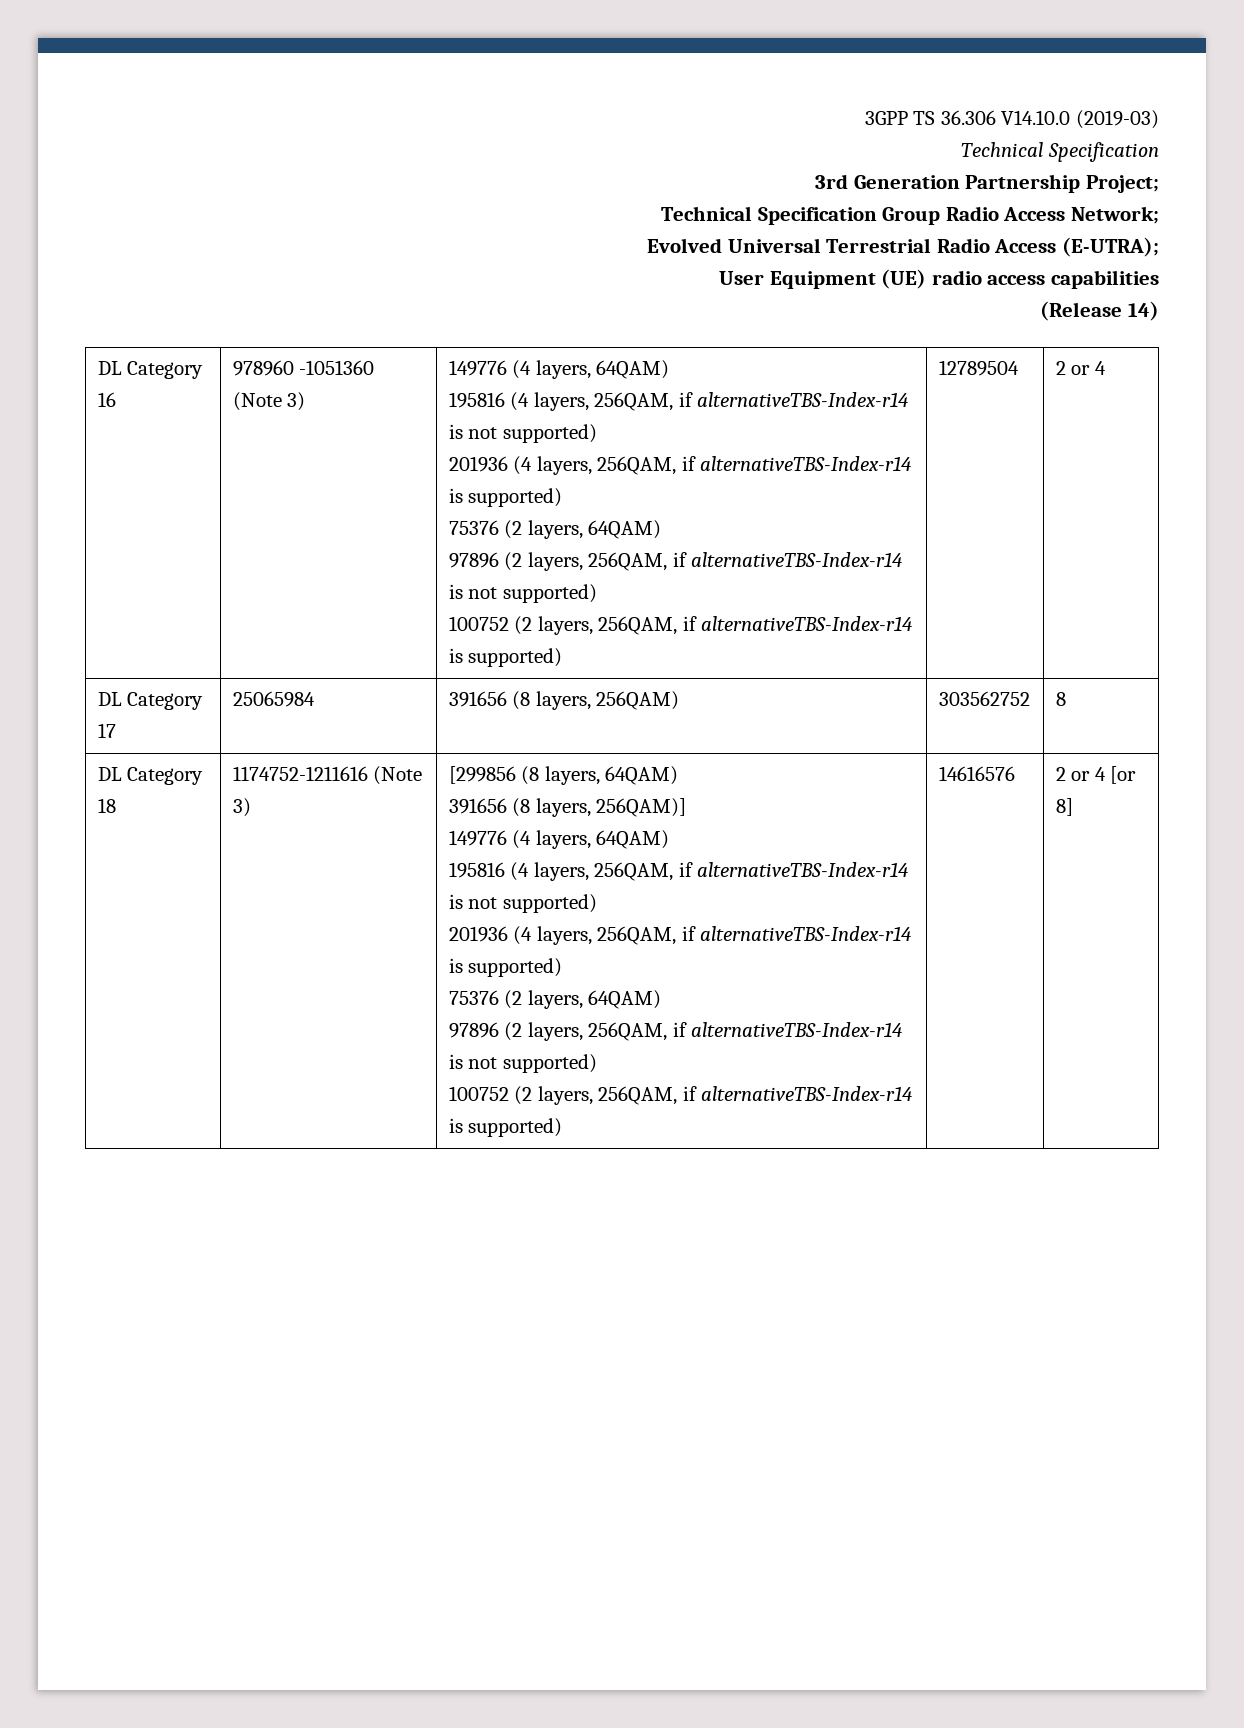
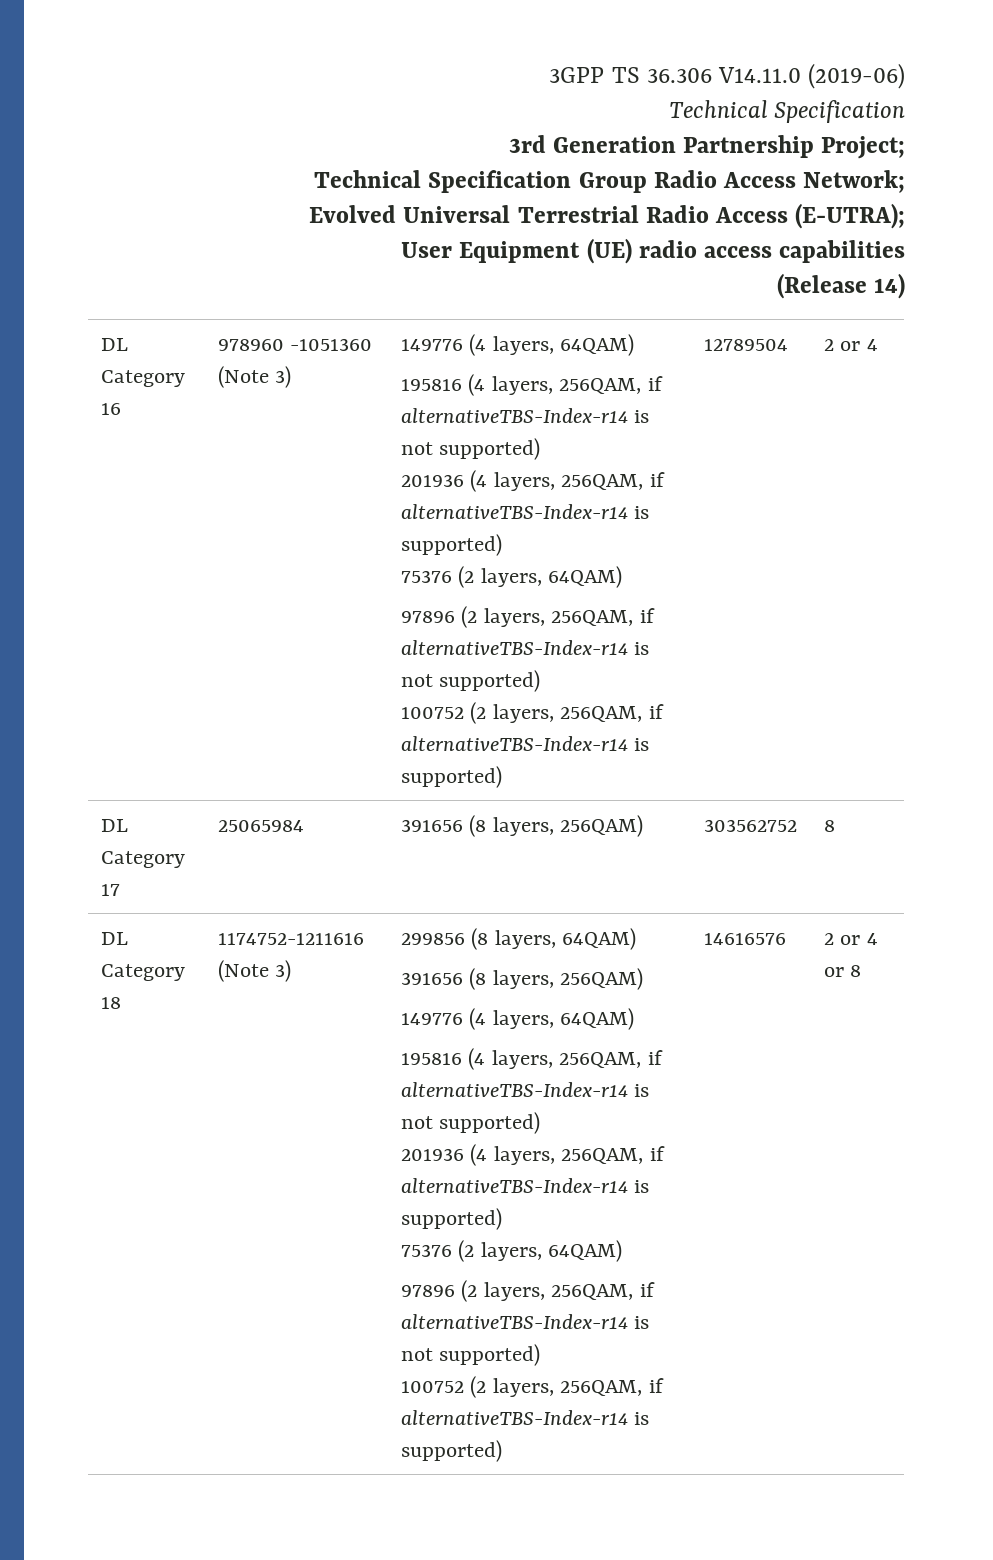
- 3GPP TS 36.306 V14.10.0 (2019-03)
+ 3GPP TS 36.306 V14.11.0 (2019-06)
- [299856 (8 layers, 64QAM)
- 391656 (8 layers, 256QAM)]
+ 299856 (8 layers, 64QAM)
+ 391656 (8 layers, 256QAM)
- 2 or 4 [or 8]
+ 2 or 4 or 8

